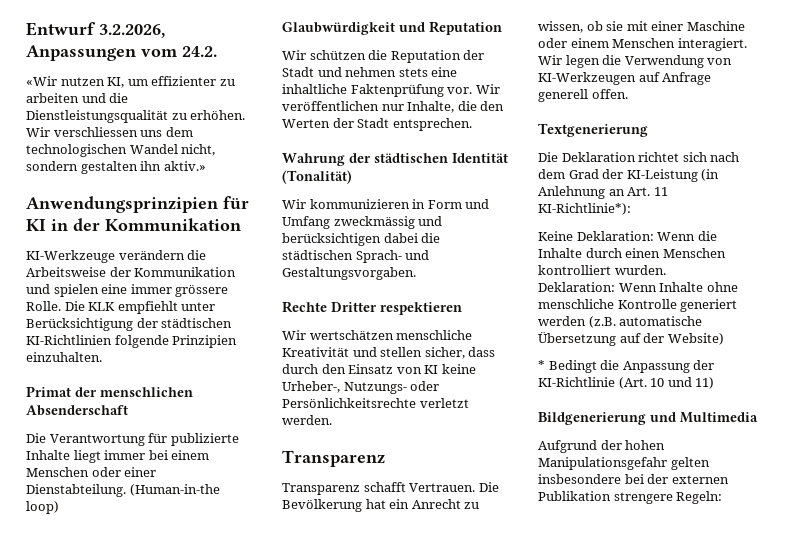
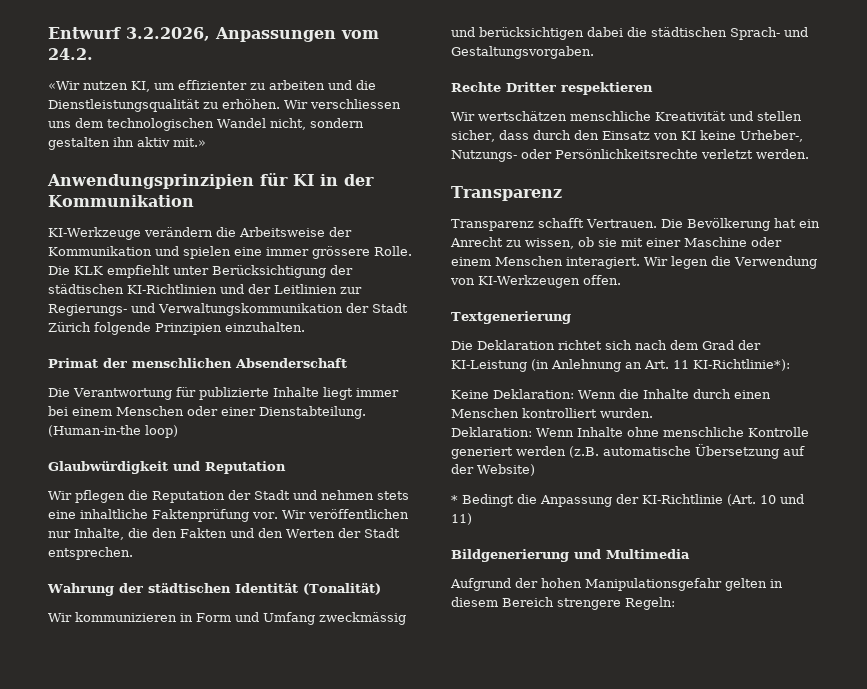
- Wir verschliessen uns dem technologischen Wandel nicht, sondern gestalten ihn aktiv.»
+ Wir verschliessen uns dem technologischen Wandel nicht, sondern gestalten ihn aktiv mit.»
- Die KLK empfiehlt unter Berücksichtigung der städtischen KI-Richtlinien folgende Prinzipien einzuhalten.
+ Die KLK empfiehlt unter Berücksichtigung der städtischen KI-Richtlinien und der Leitlinien zur Regierungs- und Verwaltungskommunikation der Stadt Zürich folgende Prinzipien einzuhalten.
- Wir schützen die Reputation der Stadt und nehmen stets eine inhaltliche Faktenprüfung vor.
+ Wir pflegen die Reputation der Stadt und nehmen stets eine inhaltliche Faktenprüfung vor.
- Wir veröffentlichen nur Inhalte, die den Werten der Stadt entsprechen.
+ Wir veröffentlichen nur Inhalte, die den Fakten und den Werten der Stadt entsprechen.
- Wir legen die Verwendung von KI-Werkzeugen auf Anfrage generell offen.
+ Wir legen die Verwendung von KI-Werkzeugen offen.
- Aufgrund der hohen Manipulationsgefahr gelten insbesondere bei der externen Publikation strengere Regeln:
+ Aufgrund der hohen Manipulationsgefahr gelten in diesem Bereich strengere Regeln:

